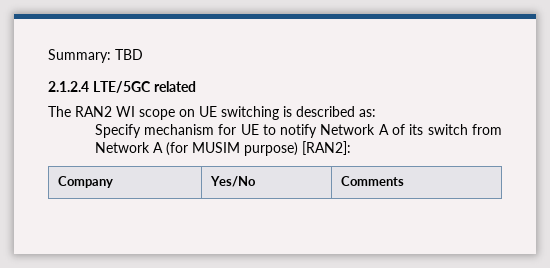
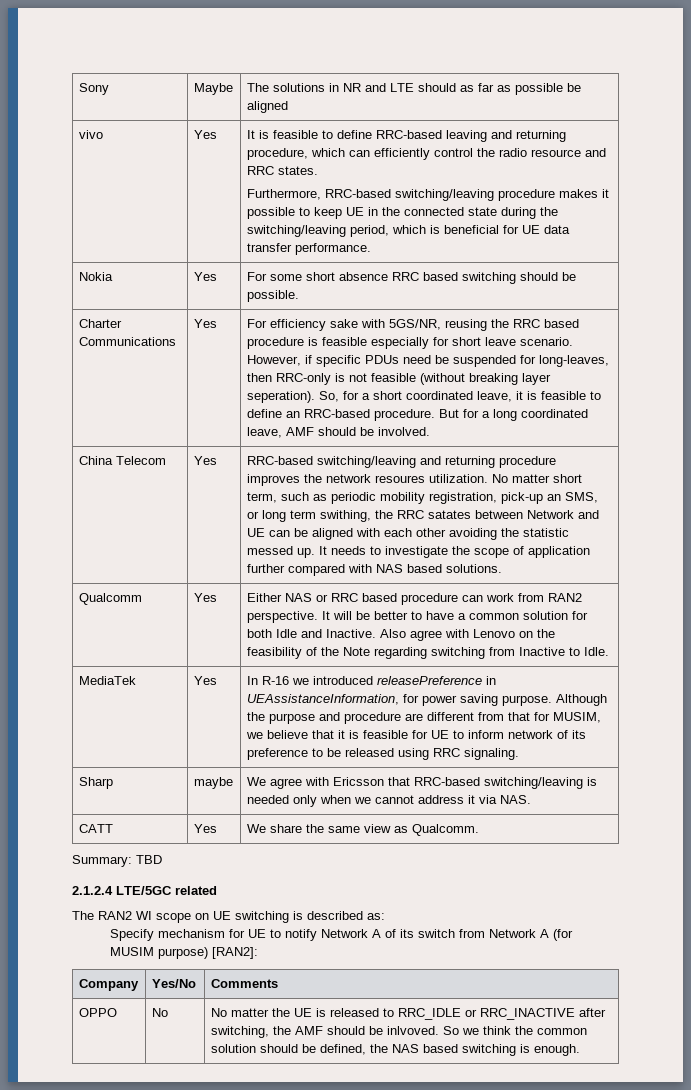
+ Sony | Maybe | The solutions in NR and LTE should as far as possible be aligned
+ vivo | Yes | It is feasible to define RRC-based leaving and returning procedure, which can efficiently control the radio resource and RRC states.
+ Furthermore, RRC-based switching/leaving procedure makes it possible to keep UE in the connected state during the switching/leaving period, which is beneficial for UE data transfer performance.
+ Nokia | Yes | For some short absence RRC based switching should be possible.
+ Charter Communications | Yes | For efficiency sake with 5GS/NR, reusing the RRC based procedure is feasible especially for short leave scenario. However, if specific PDUs need be suspended for long-leaves, then RRC-only is not feasible (without breaking layer seperation). So, for a short coordinated leave, it is feasible to define an RRC-based procedure. But for a long coordinated leave, AMF should be involved.
+ China Telecom | Yes | RRC-based switching/leaving and returning procedure improves the network resoures utilization. No matter short term, such as periodic mobility registration, pick-up an SMS, or long term swithing, the RRC satates between Network and UE can be aligned with each other avoiding the statistic messed up. It needs to investigate the scope of application further compared with NAS based solutions.
+ Qualcomm | Yes | Either NAS or RRC based procedure can work from RAN2 perspective. It will be better to have a common solution for both Idle and Inactive. Also agree with Lenovo on the feasibility of the Note regarding switching from Inactive to Idle.
+ MediaTek | Yes | In R-16 we introduced releasePreference in UEAssistanceInformation, for power saving purpose. Although the purpose and procedure are different from that for MUSIM, we believe that it is feasible for UE to inform network of its preference to be released using RRC signaling.
+ Sharp | maybe | We agree with Ericsson that RRC-based switching/leaving is needed only when we cannot address it via NAS.
+ CATT | Yes | We share the same view as Qualcomm.
+ OPPO | No | No matter the UE is released to RRC_IDLE or RRC_INACTIVE after switching, the AMF should be inlvoved. So we think the common solution should be defined, the NAS based switching is enough.

